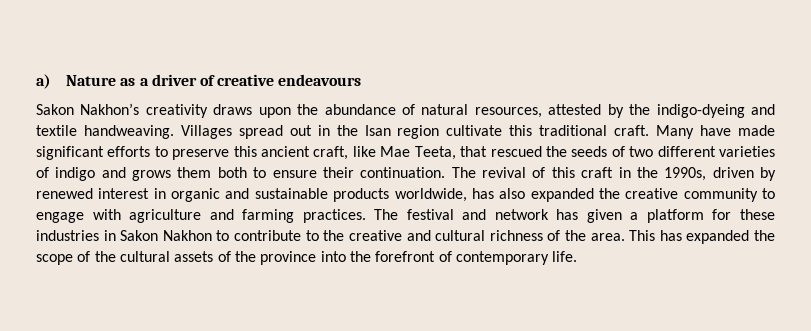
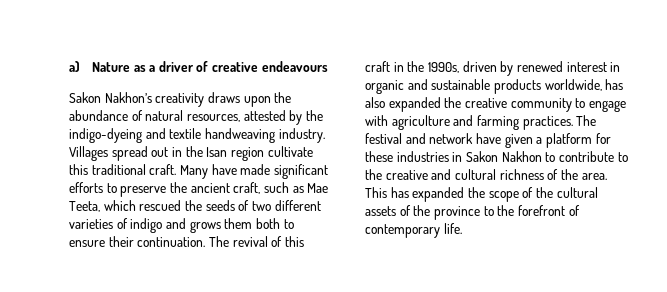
- Sakon Nakhon’s creativity draws upon the abundance of natural resources, attested by the indigo-dyeing and textile handweaving.
+ Sakon Nakhon’s creativity draws upon the abundance of natural resources, attested by the indigo-dyeing and textile handweaving industry.
- Many have made significant efforts to preserve this ancient craft, like Mae Teeta, that rescued the seeds of two different varieties of indigo and grows them both to ensure their continuation.
+ Many have made significant efforts to preserve the ancient craft, such as Mae Teeta, which rescued the seeds of two different varieties of indigo and grows them both to ensure their continuation.
- The festival and network has given a platform for these industries in Sakon Nakhon to contribute to the creative and cultural richness of the area.
+ The festival and network have given a platform for these industries in Sakon Nakhon to contribute to the creative and cultural richness of the area.
- This has expanded the scope of the cultural assets of the province into the forefront of contemporary life.
+ This has expanded the scope of the cultural assets of the province to the forefront of contemporary life.

